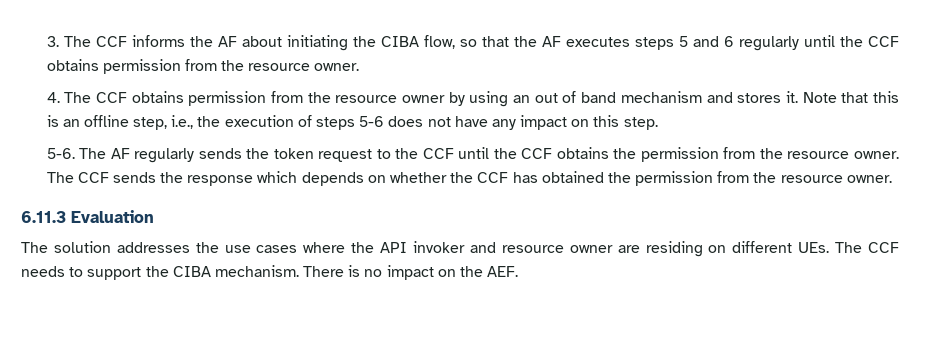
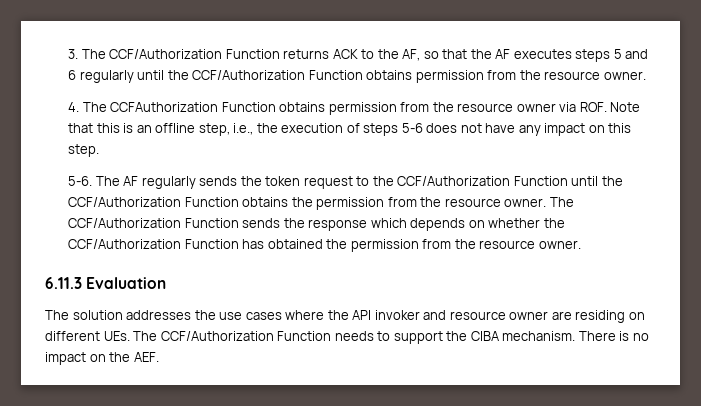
- 3. The CCF informs the AF about initiating the CIBA flow, so that the AF executes steps 5 and 6 regularly until the CCF obtains permission from the resource owner.
+ 3. The CCF/Authorization Function returns ACK to the AF, so that the AF executes steps 5 and 6 regularly until the CCF/Authorization Function obtains permission from the resource owner.
- 4. The CCF obtains permission from the resource owner by using an out of band mechanism and stores it. Note that this is an offline step, i.e., the execution of steps 5-6 does not have any impact on this step.
+ 4. The CCFAuthorization Function obtains permission from the resource owner via ROF. Note that this is an offline step, i.e., the execution of steps 5-6 does not have any impact on this step.
- The AF regularly sends the token request to the CCF until the CCF obtains the permission from the resource owner.
+ The AF regularly sends the token request to the CCF/Authorization Function until the CCF/Authorization Function obtains the permission from the resource owner.
- The CCF sends the response which depends on whether the CCF has obtained the permission from the resource owner.
+ The CCF/Authorization Function sends the response which depends on whether the CCF/Authorization Function has obtained the permission from the resource owner.
- The solution addresses the use cases where the API invoker and resource owner are residing on different UEs. The CCF needs to support the CIBA mechanism.
+ The solution addresses the use cases where the API invoker and resource owner are residing on different UEs. The CCF/Authorization Function needs to support the CIBA mechanism.

